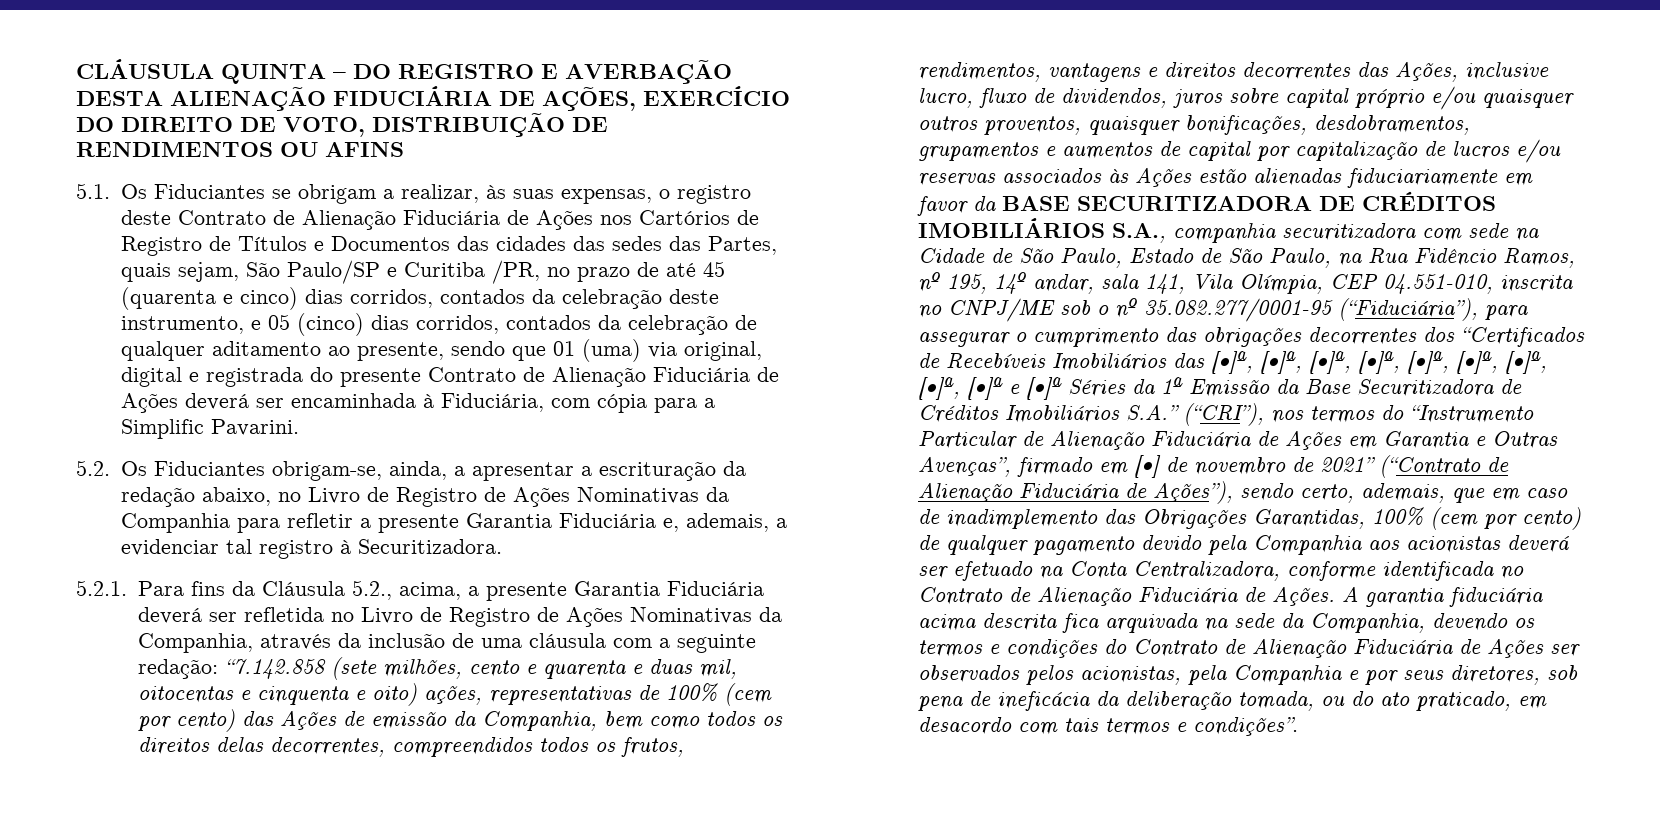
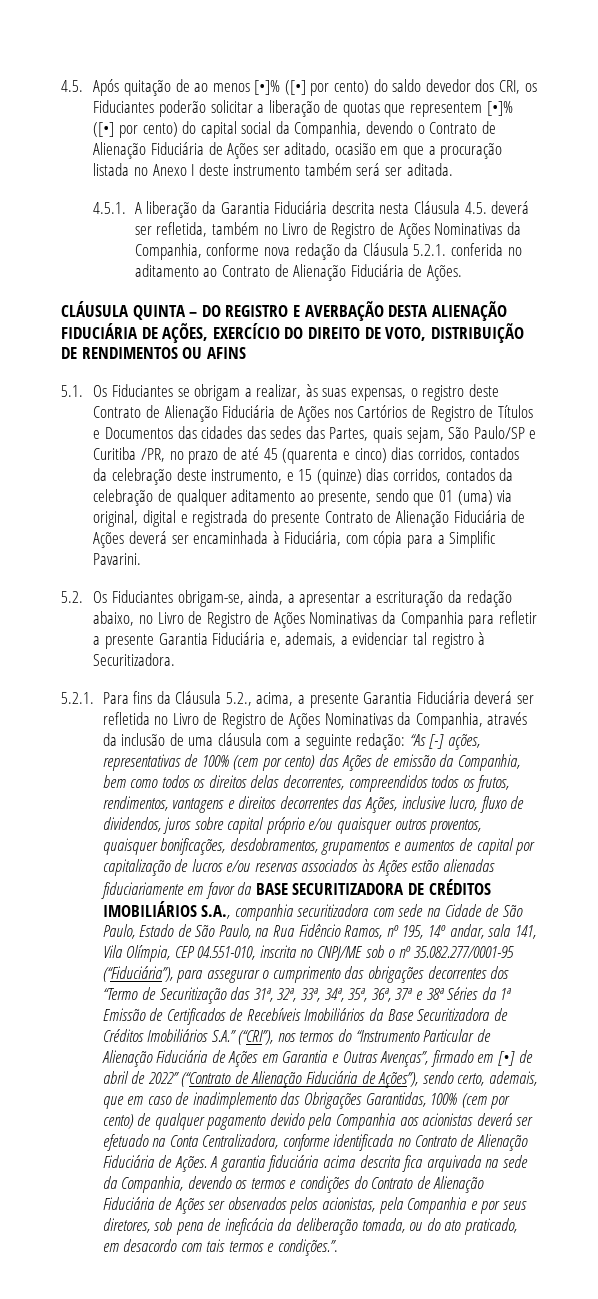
+ 4.5. Após quitação de ao menos [•]% ([•] por cento) do saldo devedor dos CRI, os Fiduciantes poderão solicitar a liberação de quotas que representem [•]% ([•] por cento) do capital social da Companhia, devendo o Contrato de Alienação Fiduciária de Ações ser aditado, ocasião em que a procuração listada no Anexo I deste instrumento também será ser aditada.
+ 4.5.1. A liberação da Garantia Fiduciária descrita nesta Cláusula 4.5. deverá ser refletida, também no Livro de Registro de Ações Nominativas da Companhia, conforme nova redação da Cláusula 5.2.1. conferida no aditamento ao Contrato de Alienação Fiduciária de Ações.
- 5.1. Os Fiduciantes se obrigam a realizar, às suas expensas, o registro deste Contrato de Alienação Fiduciária de Ações nos Cartórios de Registro de Títulos e Documentos das cidades das sedes das Partes, quais sejam, São Paulo/SP e Curitiba /PR, no prazo de até 45 (quarenta e cinco) dias corridos, contados da celebração deste instrumento, e 05 (cinco) dias corridos, contados da celebração de qualquer aditamento ao presente, sendo que 01 (uma) via original, digital e registrada do presente Contrato de Alienação Fiduciária de Ações deverá ser encaminhada à Fiduciária, com cópia para a Simplific Pavarini.
+ 5.1. Os Fiduciantes se obrigam a realizar, às suas expensas, o registro deste Contrato de Alienação Fiduciária de Ações nos Cartórios de Registro de Títulos e Documentos das cidades das sedes das Partes, quais sejam, São Paulo/SP e Curitiba /PR, no prazo de até 45 (quarenta e cinco) dias corridos, contados da celebração deste instrumento, e 15 (quinze) dias corridos, contados da celebração de qualquer aditamento ao presente, sendo que 01 (uma) via original, digital e registrada do presente Contrato de Alienação Fiduciária de Ações deverá ser encaminhada à Fiduciária, com cópia para a Simplific Pavarini.
- “7.142.858 (sete milhões, cento e quarenta e duas mil, oitocentas e cinquenta e oito) ações, representativas de 100% (cem por cento) das Ações de emissão da Companhia, bem como todos os direitos delas decorrentes, compreendidos todos os frutos, rendimentos, vantagens e direitos decorrentes das Ações, inclusive lucro, fluxo de dividendos, juros sobre capital próprio e/ou quaisquer outros proventos, quaisquer bonificações, desdobramentos, grupamentos e aumentos de capital por capitalização de lucros e/ou reservas associados às Ações estão alienadas fiduciariamente em favor da BASE SECURITIZADORA DE CRÉDITOS IMOBILIÁRIOS S.A., companhia securitizadora com sede na Cidade de São Paulo, Estado de São Paulo, na Rua Fidêncio Ramos, nº 195, 14º andar, sala 141, Vila Olímpia, CEP 04.551-010, inscrita no CNPJ/ME sob o nº 35.082.277/0001-95 (“Fiduciária”), para assegurar o cumprimento das obrigações decorrentes dos “Certificados de Recebíveis Imobiliários das [•]ª, [•]ª, [•]ª, [•]ª, [•]ª, [•]ª, [•]ª, [•]ª, [•]ª e [•]ª Séries da 1ª Emissão da Base Securitizadora de Créditos Imobiliários S.A.” (“CRI”), nos termos do “Instrumento Particular de Alienação Fiduciária de Ações em Garantia e Outras Avenças”, firmado em [•] de novembro de 2021” (“Contrato de Alienação Fiduciária de Ações”), sendo certo, ademais, que em caso de inadimplemento das Obrigações Garantidas, 100% (cem por cento) de qualquer pagamento devido pela Companhia aos acionistas deverá ser efetuado na Conta Centralizadora, conforme identificada no Contrato de Alienação Fiduciária de Ações.
+ “As [-] ações, representativas de 100% (cem por cento) das Ações de emissão da Companhia, bem como todos os direitos delas decorrentes, compreendidos todos os frutos, rendimentos, vantagens e direitos decorrentes das Ações, inclusive lucro, fluxo de dividendos, juros sobre capital próprio e/ou quaisquer outros proventos, quaisquer bonificações, desdobramentos, grupamentos e aumentos de capital por capitalização de lucros e/ou reservas associados às Ações estão alienadas fiduciariamente em favor da BASE SECURITIZADORA DE CRÉDITOS IMOBILIÁRIOS S.A., companhia securitizadora com sede na Cidade de São Paulo, Estado de São Paulo, na Rua Fidêncio Ramos, nº 195, 14º andar, sala 141, Vila Olímpia, CEP 04.551-010, inscrita no CNPJ/ME sob o nº 35.082.277/0001-95 (“Fiduciária”), para assegurar o cumprimento das obrigações decorrentes dos “Termo de Securitização das 31ª, 32ª, 33ª, 34ª, 35ª, 36ª, 37ª e 38ª Séries da 1ª Emissão de Certificados de Recebíveis Imobiliários da Base Securitizadora de Créditos Imobiliários S.A.” (“CRI”), nos termos do “Instrumento Particular de Alienação Fiduciária de Ações em Garantia e Outras Avenças”, firmado em [•] de abril de 2022” (“Contrato de Alienação Fiduciária de Ações”), sendo certo, ademais, que em caso de inadimplemento das Obrigações Garantidas, 100% (cem por cento) de qualquer pagamento devido pela Companhia aos acionistas deverá ser efetuado na Conta Centralizadora, conforme identificada no Contrato de Alienação Fiduciária de Ações.
- A garantia fiduciária acima descrita fica arquivada na sede da Companhia, devendo os termos e condições do Contrato de Alienação Fiduciária de Ações ser observados pelos acionistas, pela Companhia e por seus diretores, sob pena de ineficácia da deliberação tomada, ou do ato praticado, em desacordo com tais termos e condições”.
+ A garantia fiduciária acima descrita fica arquivada na sede da Companhia, devendo os termos e condições do Contrato de Alienação Fiduciária de Ações ser observados pelos acionistas, pela Companhia e por seus diretores, sob pena de ineficácia da deliberação tomada, ou do ato praticado, em desacordo com tais termos e condições.”.

